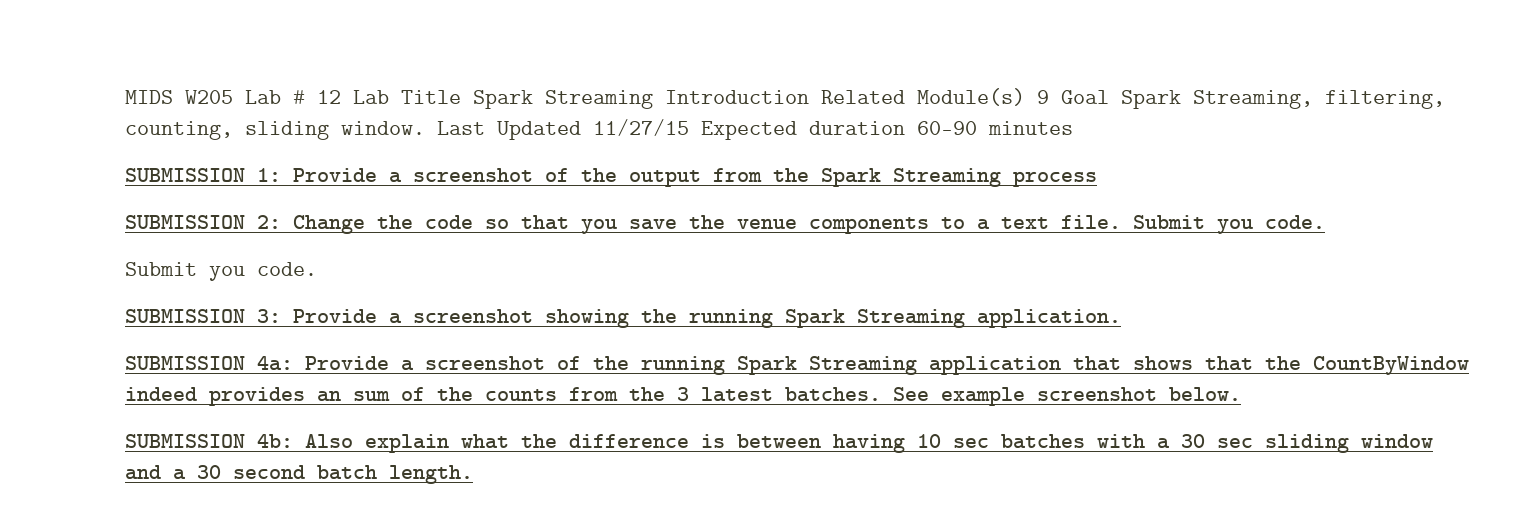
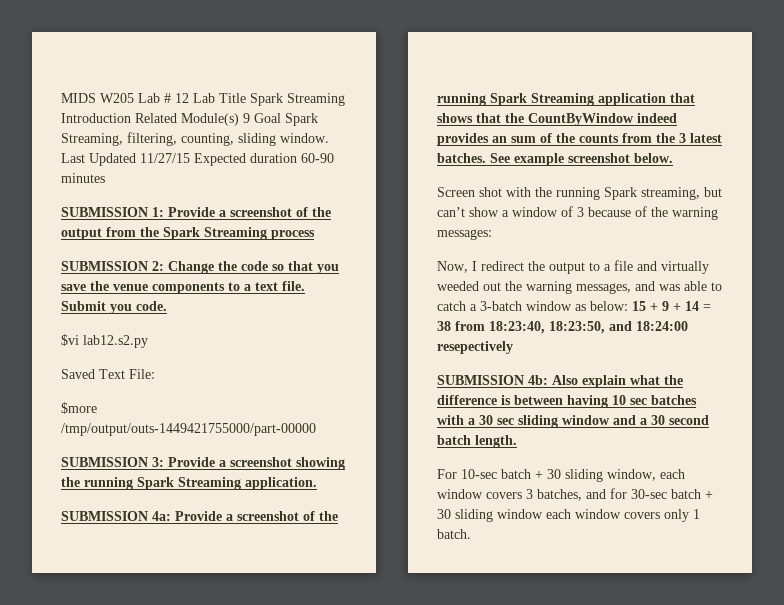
  SUBMISSION 2: Change the code so that you save the venue components to a text file. Submit you code.
- Submit you code.
+ $vi lab12.s2.py
+ Saved Text File:
+ $more /tmp/output/outs-1449421755000/part-00000
+ Screen shot with the running Spark streaming, but can’t show a window of 3 because of the warning messages:
+ Now, I redirect the output to a file and virtually weeded out the warning messages, and was able to catch a 3-batch window as below: 15 + 9 + 14 = 38 from 18:23:40, 18:23:50, and 18:24:00 resepectively
+ For 10-sec batch + 30 sliding window, each window covers 3 batches, and for 30-sec batch + 30 sliding window each window covers only 1 batch.

